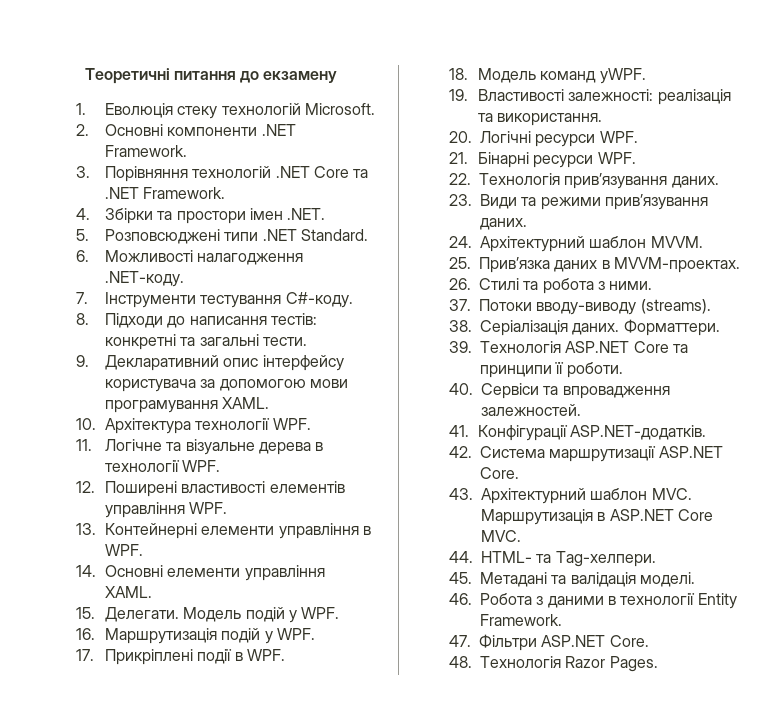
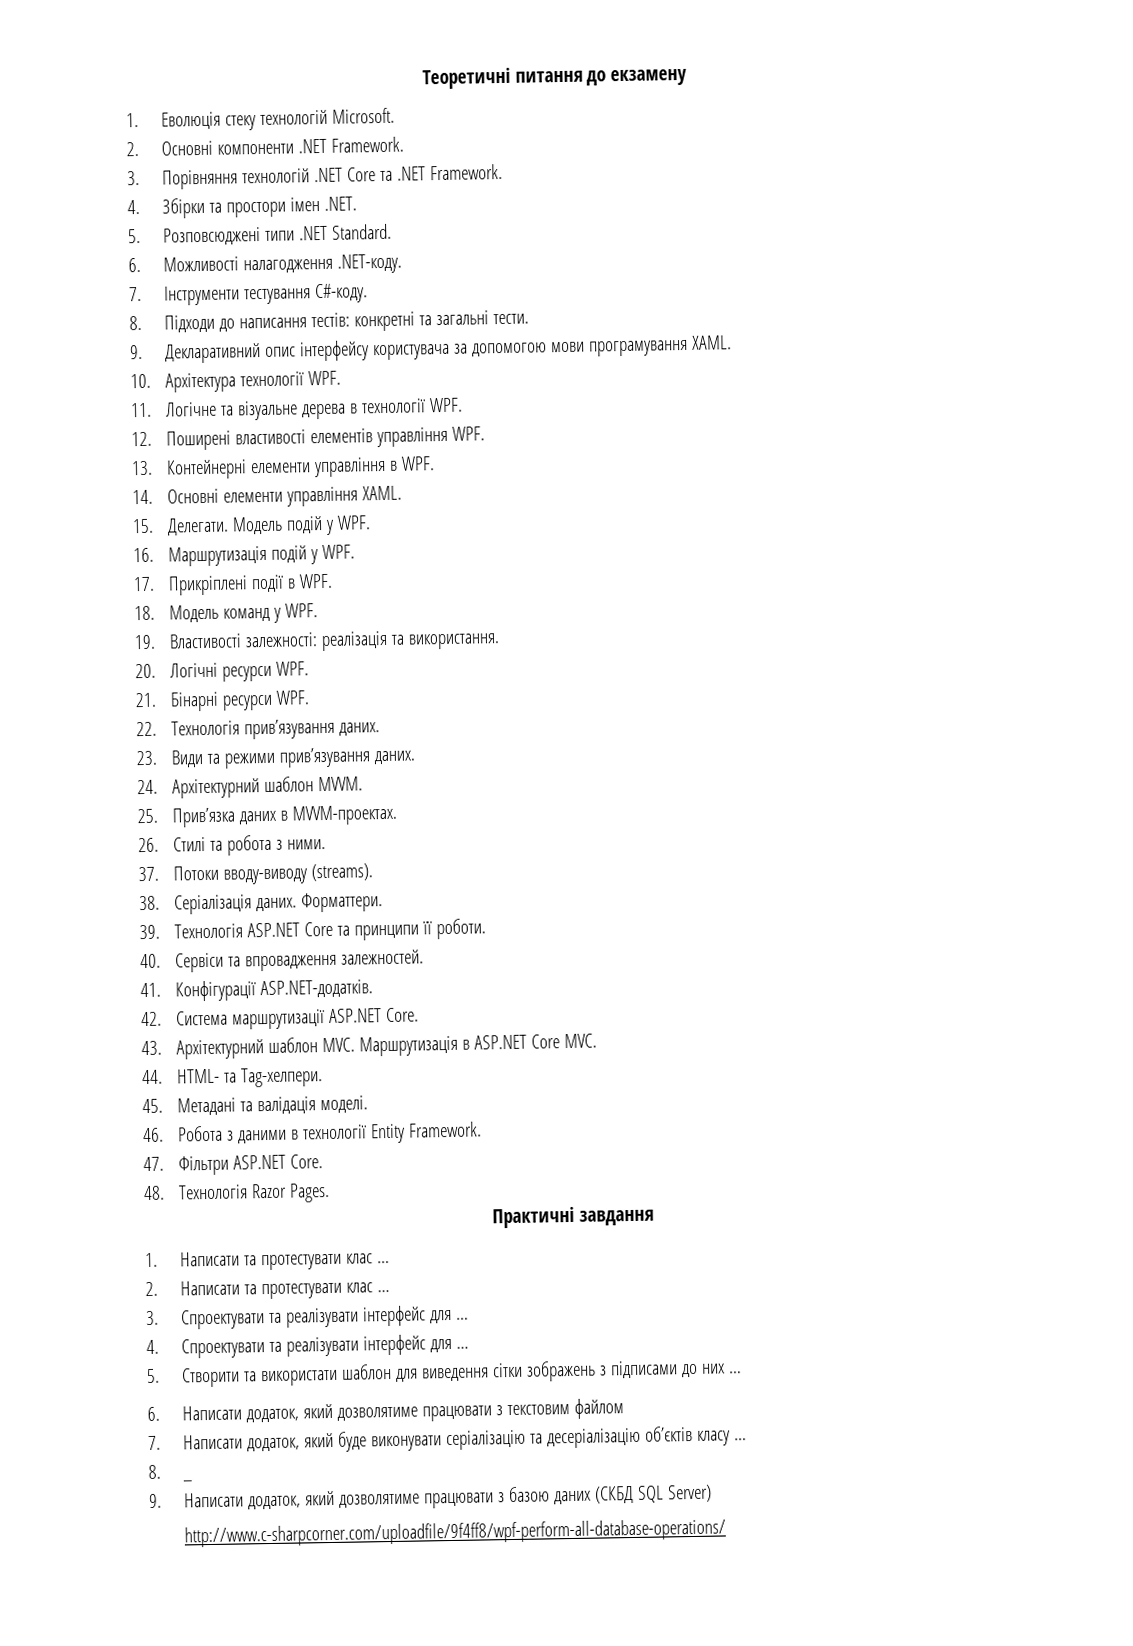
- 18. Модель команд уWPF.
+ 18. Модель команд у WPF.
+ Практичні завдання
+ 1. Написати та протестувати клас …
+ 2. Написати та протестувати клас …
+ 3. Спроектувати та реалізувати інтерфейс для …
+ 4. Спроектувати та реалізувати інтерфейс для …
+ 5. Створити та використати шаблон для виведення сітки зображень з підписами до них …
+ 6. Написати додаток, який дозволятиме працювати з текстовим файлом
+ 7. Написати додаток, який буде виконувати серіалізацію та десеріалізацію об’єктів класу …
+ 8. _
+ 9. Написати додаток, який дозволятиме працювати з базою даних (СКБД SQL Server)
+ http://www.c-sharpcorner.com/uploadfile/9f4ff8/wpf-perform-all-database-operations/

